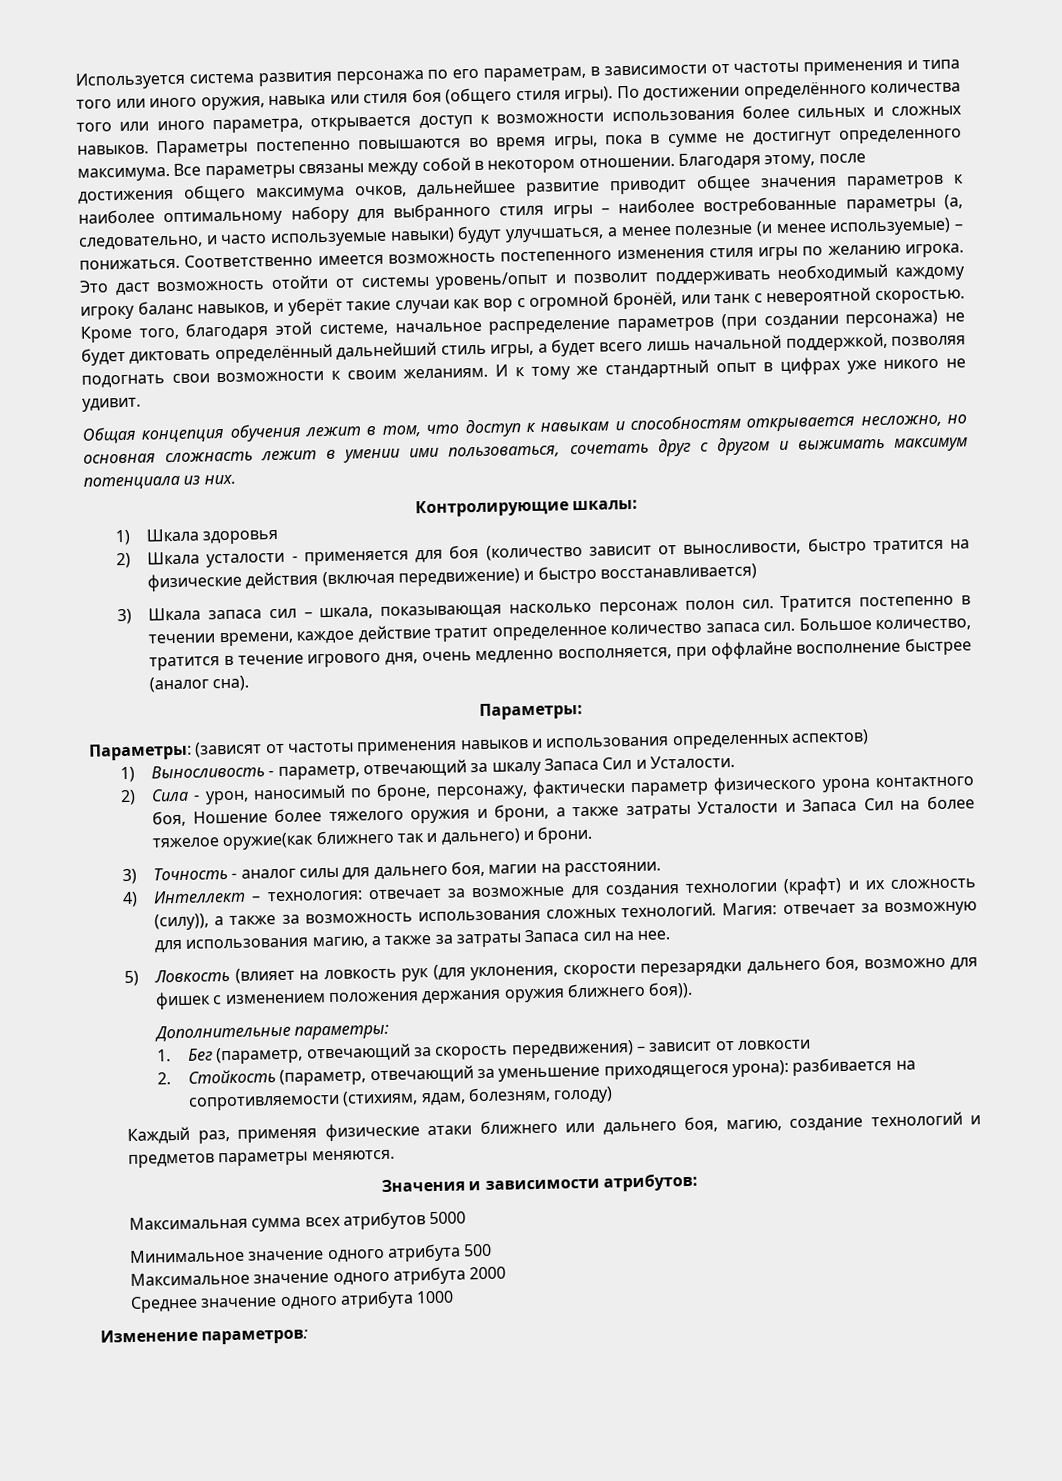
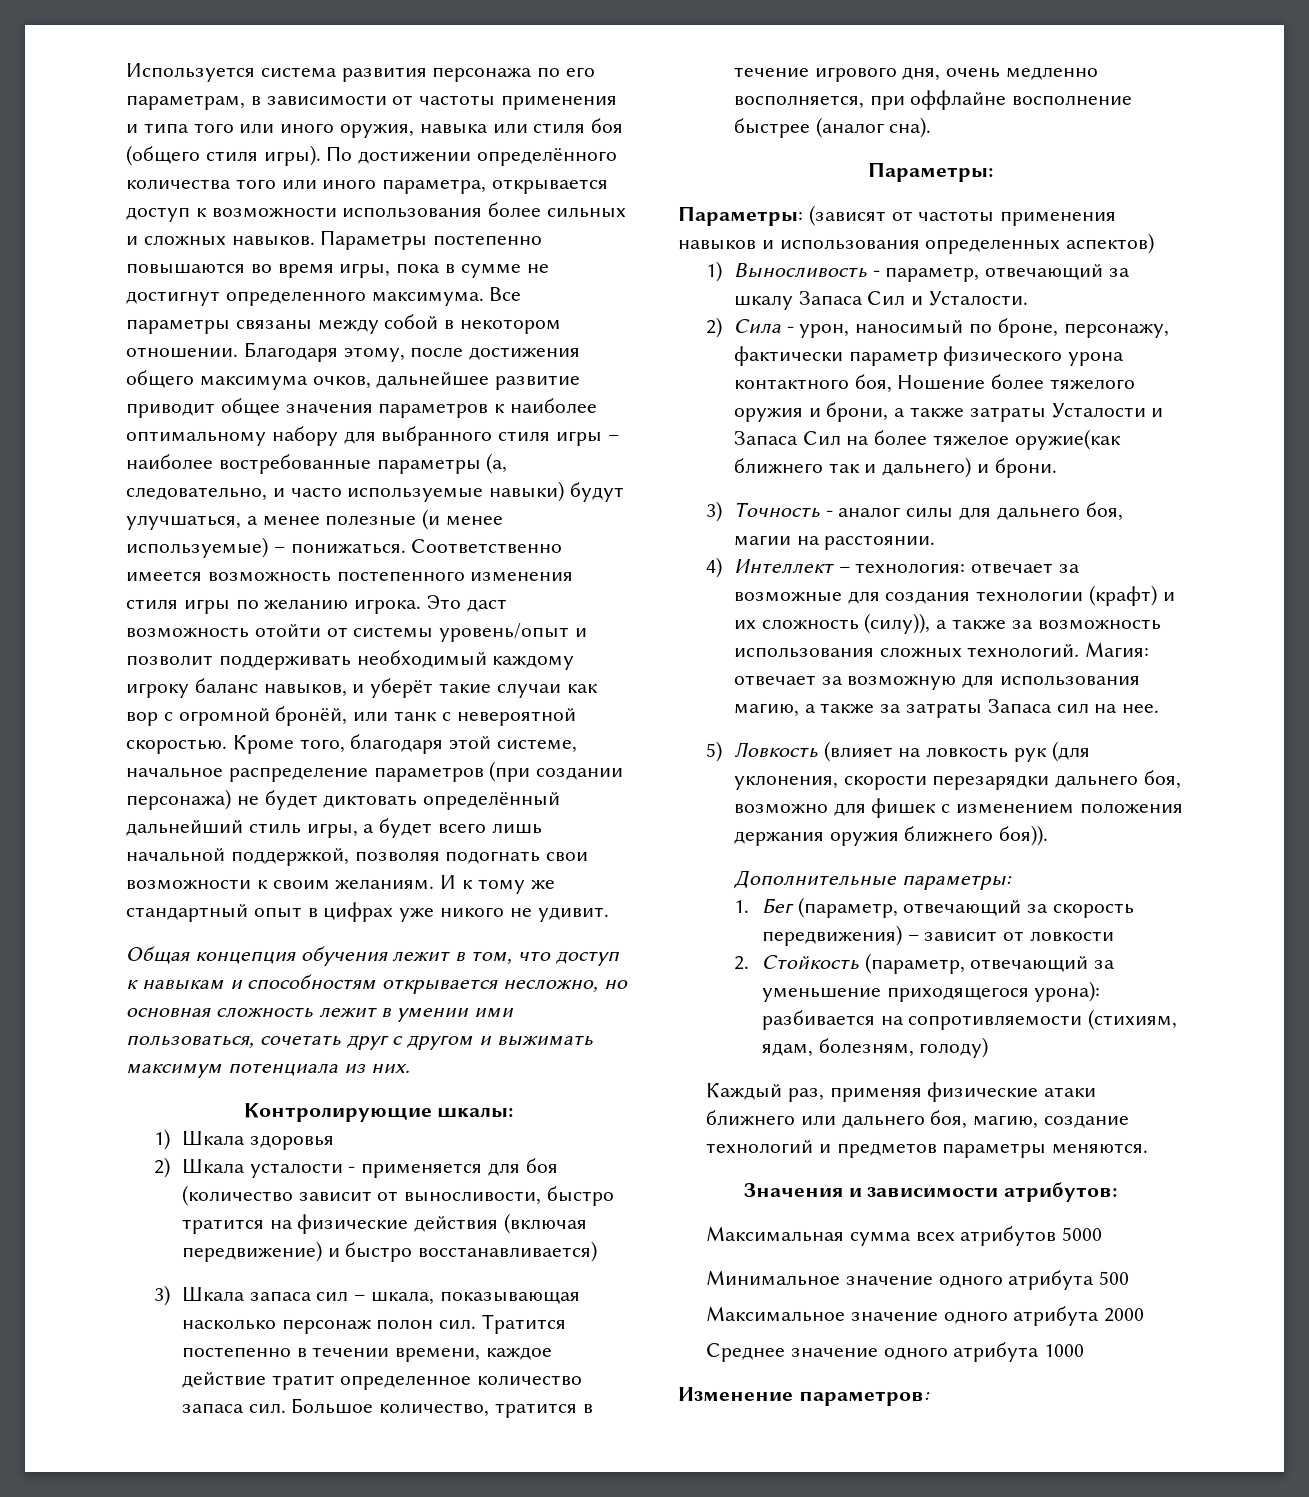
- Общая концепция обучения лежит в том, что доступ к навыкам и способностям открывается несложно, но основная сложнасть лежит в умении ими пользоваться, сочетать друг с другом и выжимать максимум потенциала из них.
+ Общая концепция обучения лежит в том, что доступ к навыкам и способностям открывается несложно, но основная сложность лежит в умении ими пользоваться, сочетать друг с другом и выжимать максимум потенциала из них.

